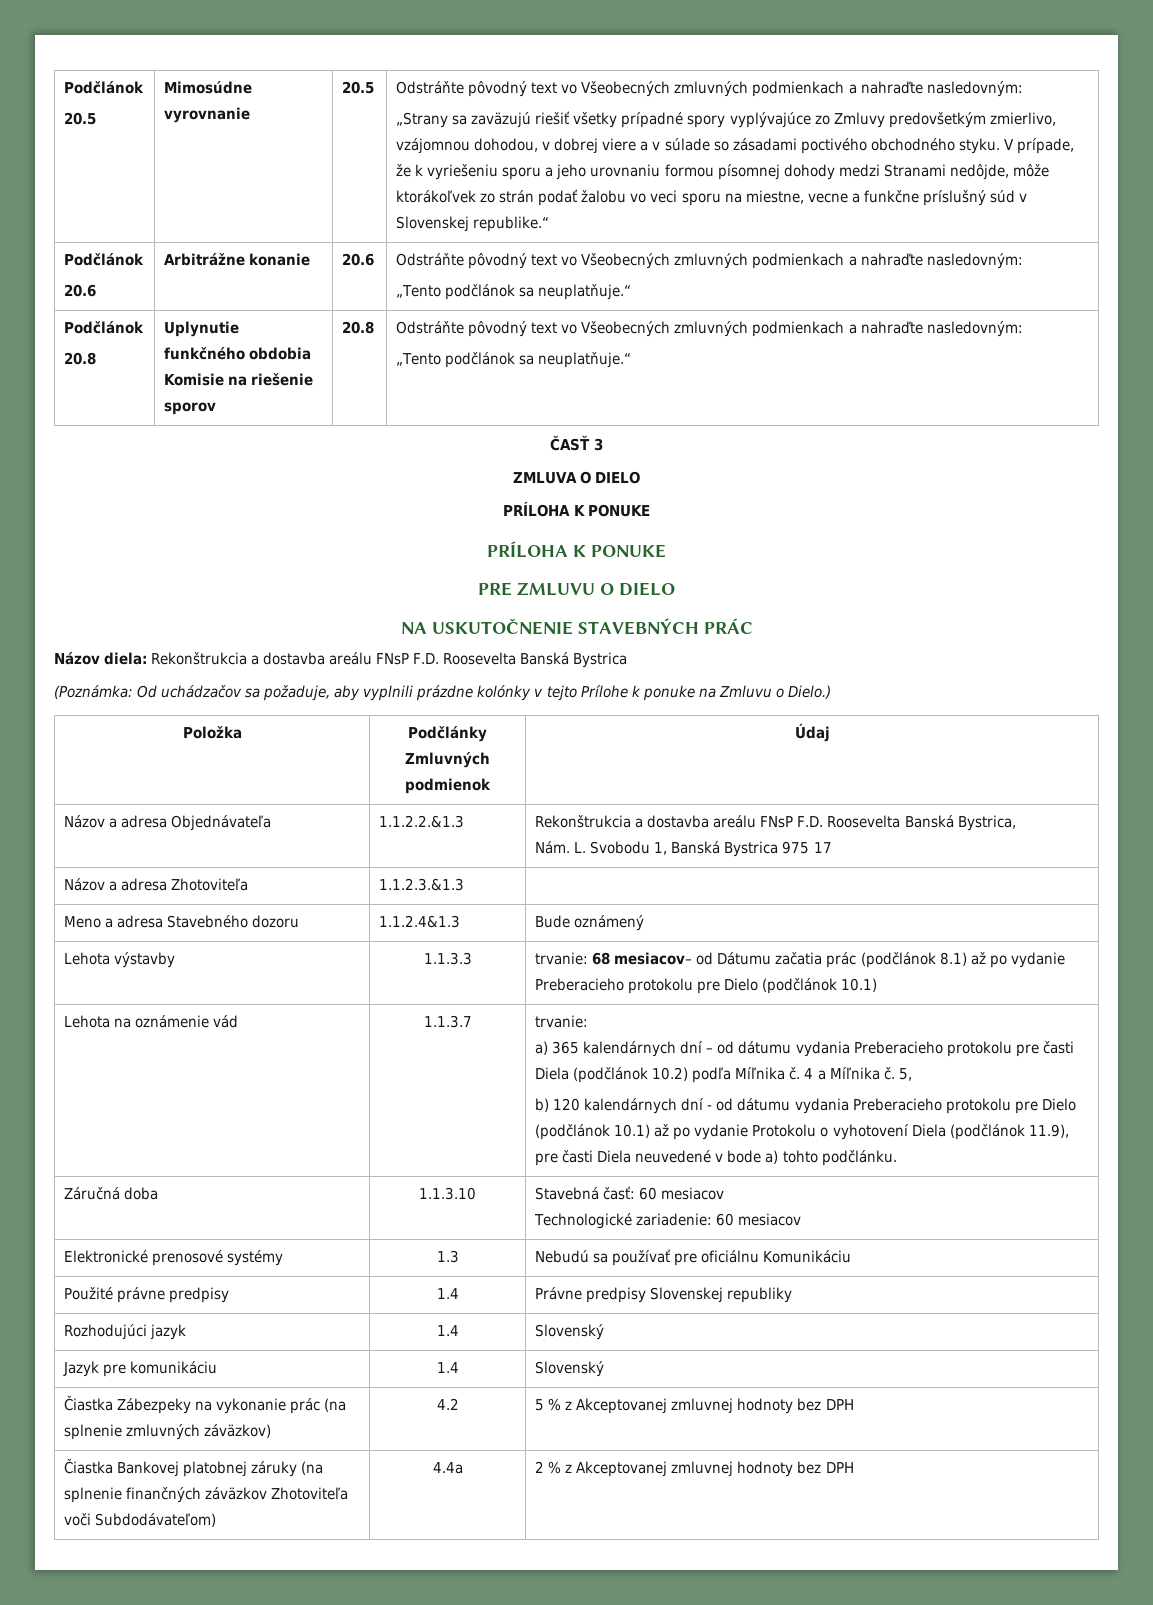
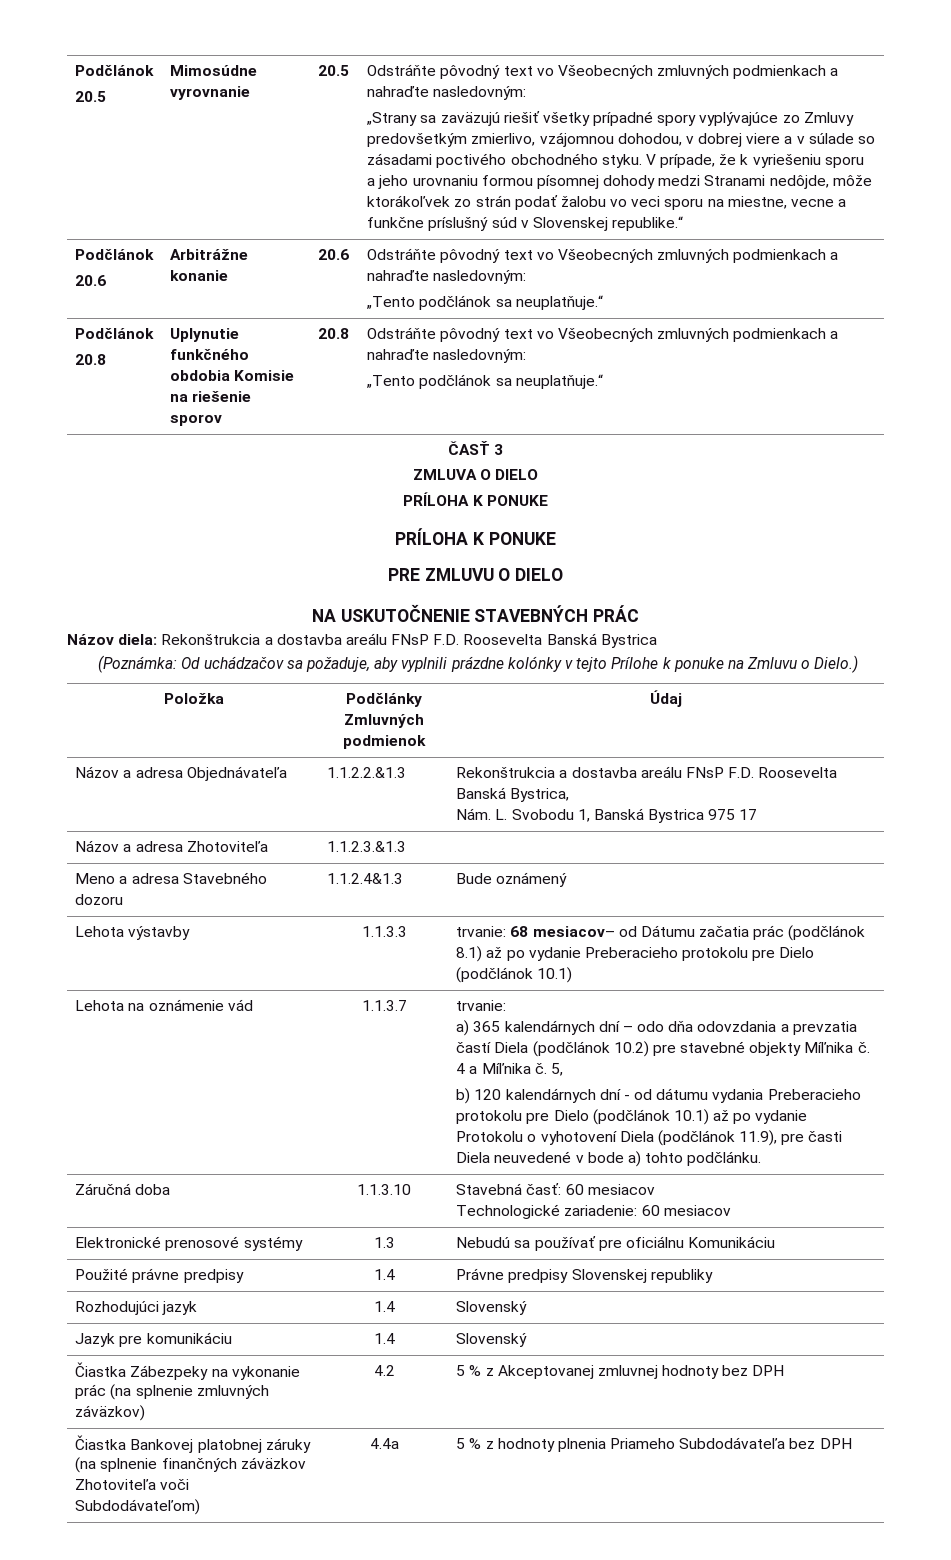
- a) 365 kalendárnych dní – od dátumu vydania Preberacieho protokolu pre časti Diela (podčlánok 10.2) podľa Míľnika č.
+ a) 365 kalendárnych dní – odo dňa odovzdania a prevzatia častí Diela (podčlánok 10.2) pre stavebné objekty Míľnika č.
- Čiastka Bankovej platobnej záruky (na splnenie finančných záväzkov Zhotoviteľa voči Subdodávateľom) | 4.4a | 2 % z Akceptovanej zmluvnej hodnoty bez DPH
+ Čiastka Bankovej platobnej záruky (na splnenie finančných záväzkov Zhotoviteľa voči Subdodávateľom) | 4.4a | 5 % z hodnoty plnenia Priameho Subdodávateľa bez DPH

